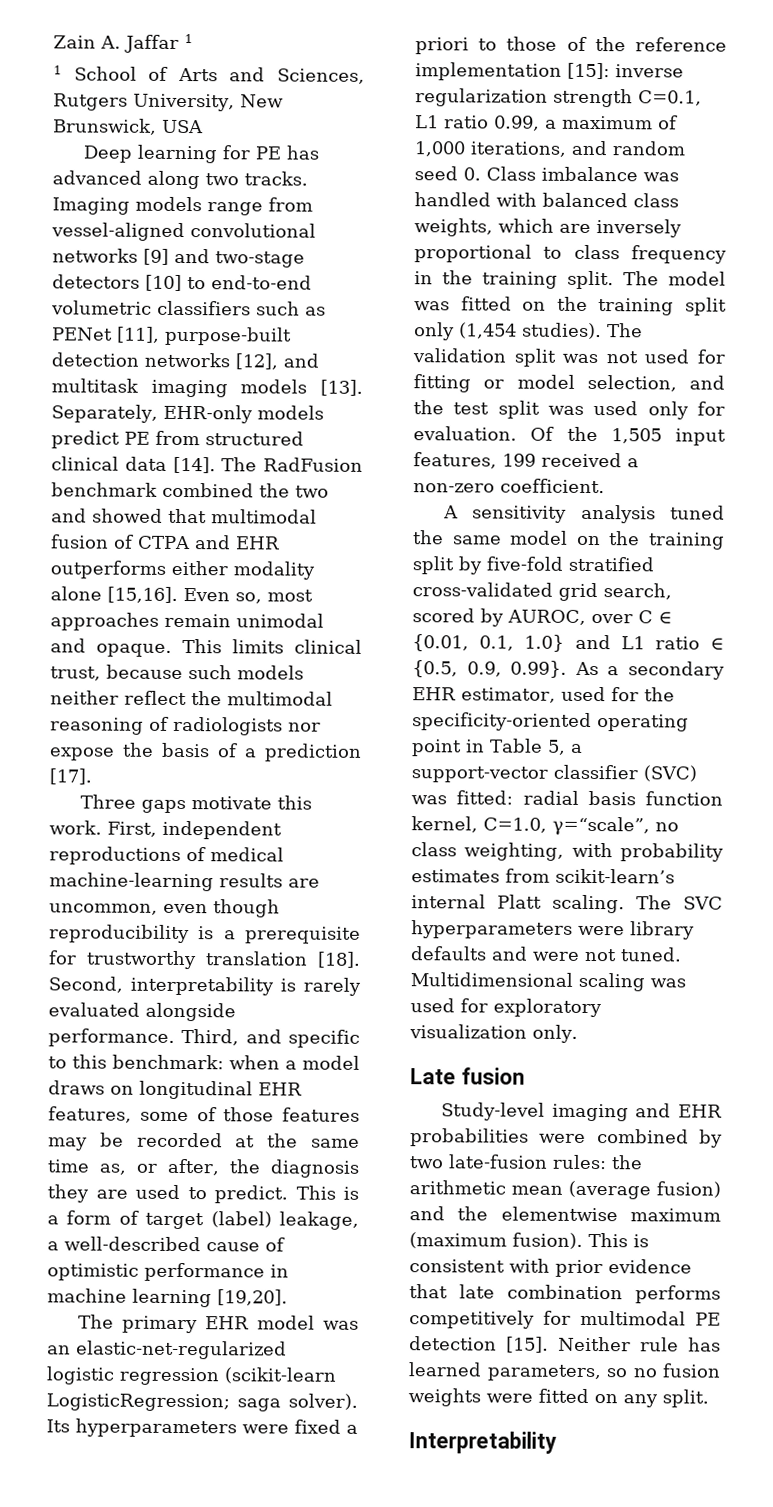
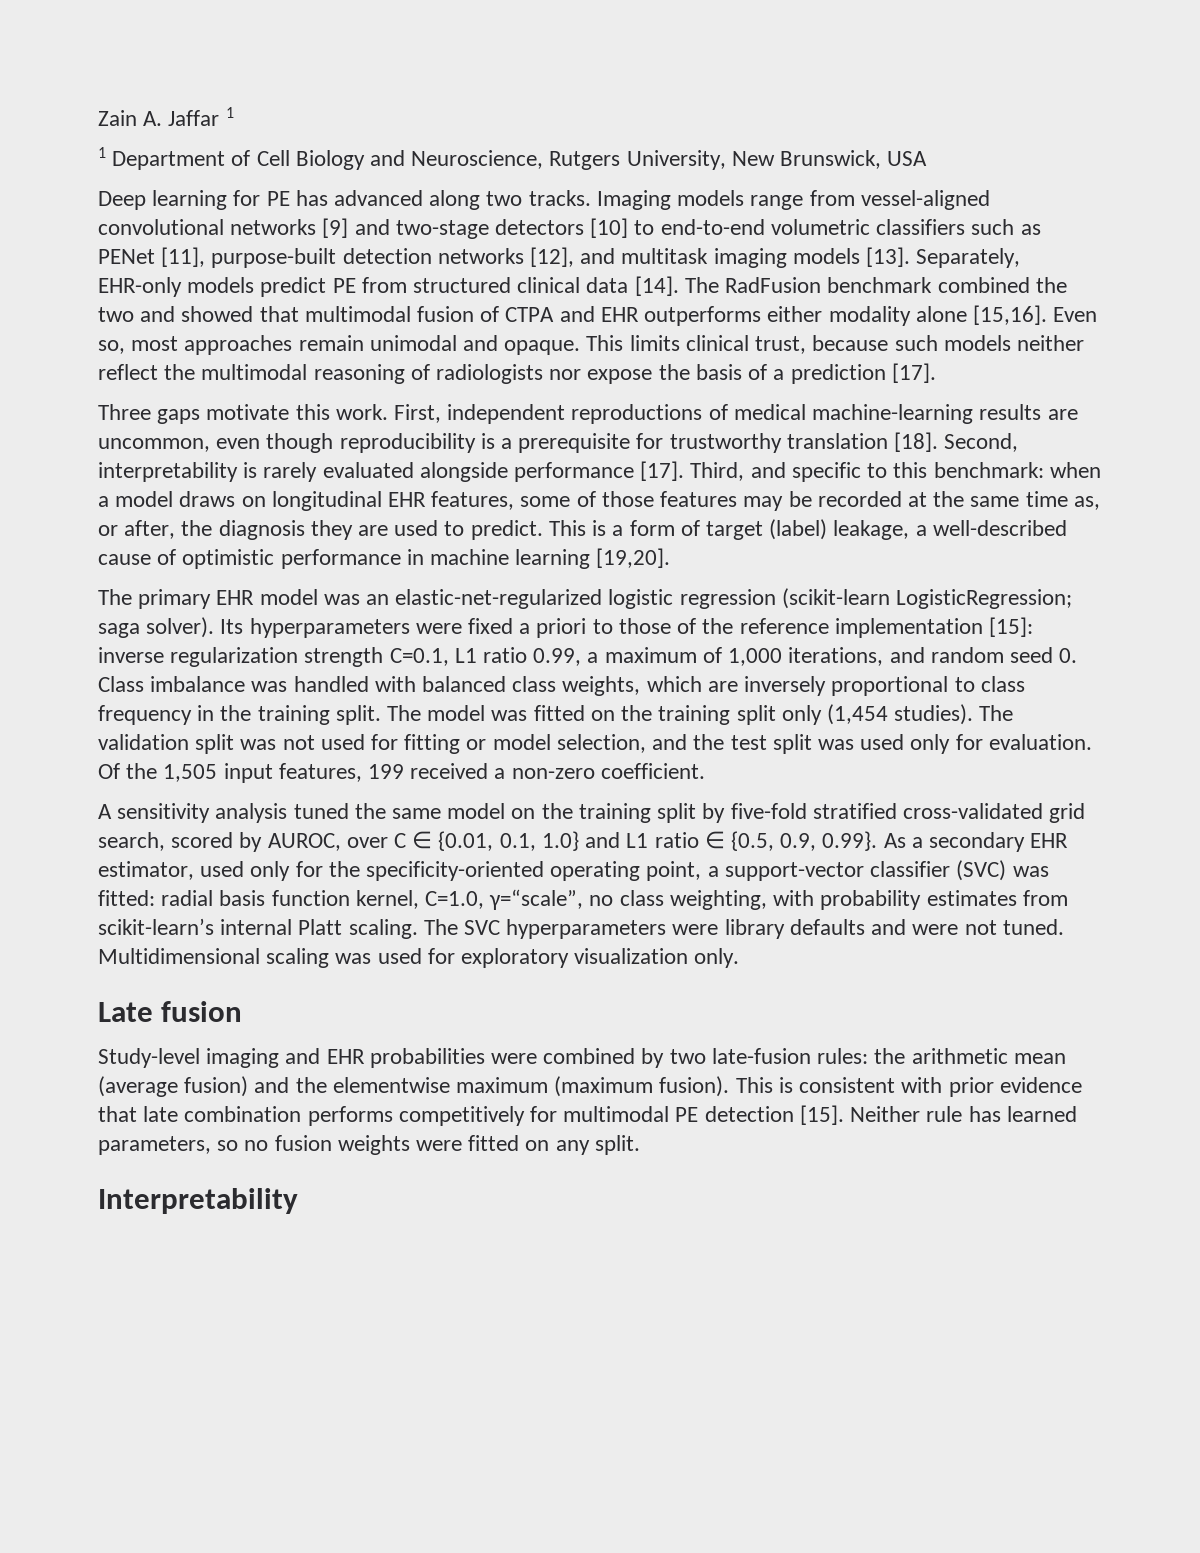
- 1 School of Arts and Sciences, Rutgers University, New Brunswick, USA
+ 1 Department of Cell Biology and Neuroscience, Rutgers University, New Brunswick, USA
- Second, interpretability is rarely evaluated alongside performance.
+ Second, interpretability is rarely evaluated alongside performance [17].
- A sensitivity analysis tuned the same model on the training split by five-fold stratified cross-validated grid search, scored by AUROC, over C ∈ {0.01, 0.1, 1.0} and L1 ratio ∈ {0.5, 0.9, 0.99}. As a secondary EHR estimator, used for the specificity-oriented operating point in Table 5, a support-vector classifier (SVC) was fitted:
+ A sensitivity analysis tuned the same model on the training split by five-fold stratified cross-validated grid search, scored by AUROC, over C ∈ {0.01, 0.1, 1.0} and L1 ratio ∈ {0.5, 0.9, 0.99}. As a secondary EHR estimator, used only for the specificity-oriented operating point, a support-vector classifier (SVC) was fitted:

